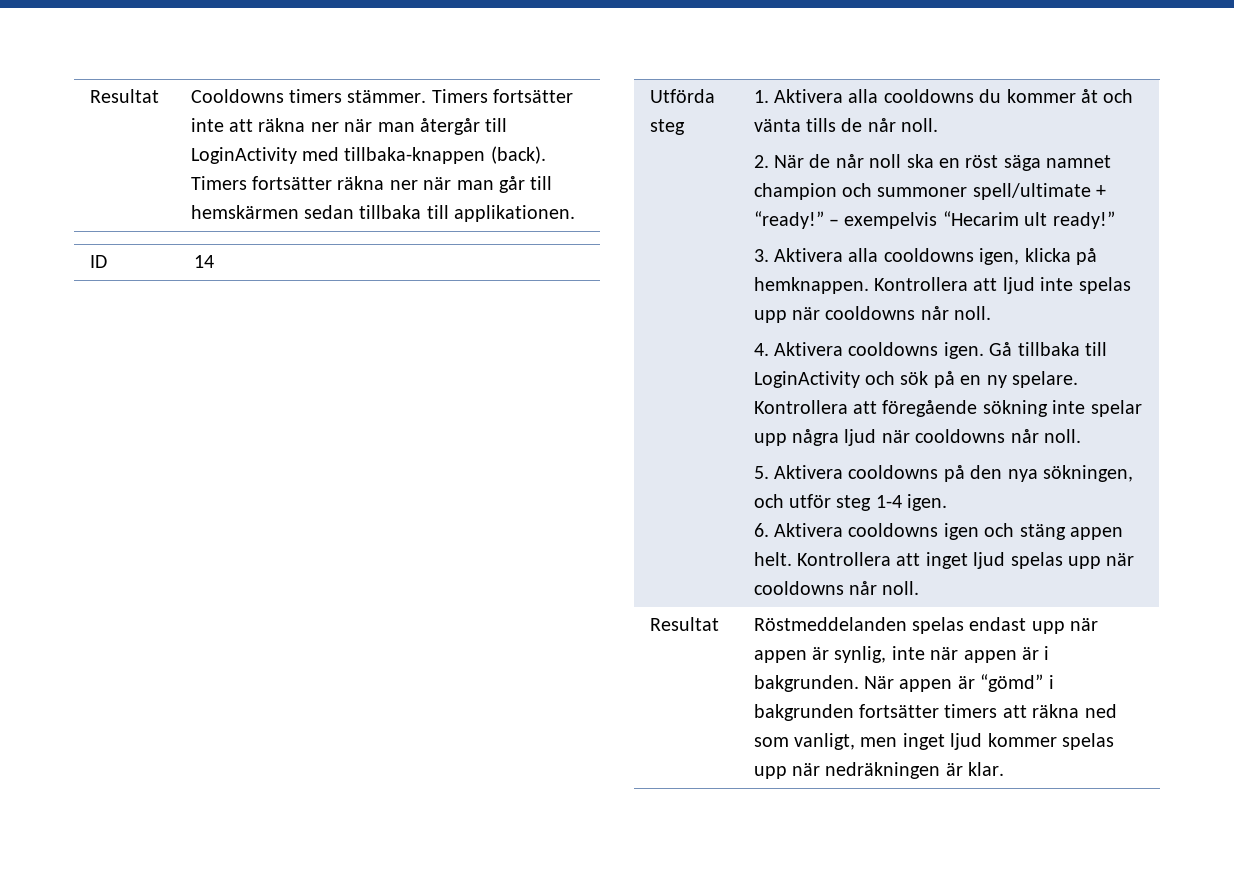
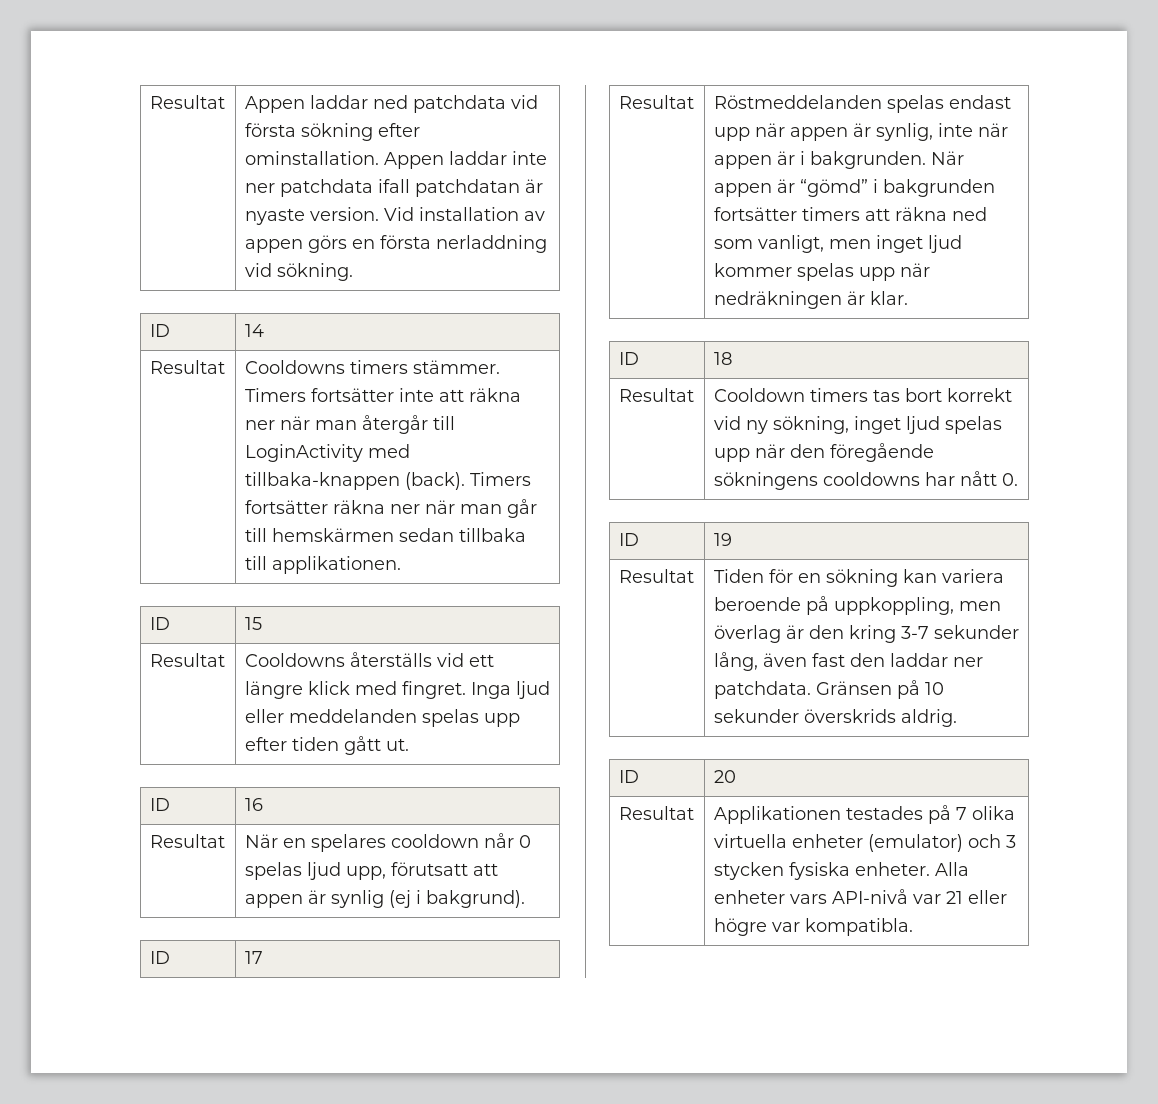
+ Resultat | Appen laddar ned patchdata vid första sökning efter ominstallation. Appen laddar inte ner patchdata ifall patchdatan är nyaste version. Vid installation av appen görs en första nerladdning vid sökning.
+ ID | 14
- ID | 14
- Utförda steg | 1. Aktivera alla cooldowns du kommer åt och vänta tills de når noll.
- 2. När de når noll ska en röst säga namnet champion och summoner spell/ultimate + “ready!” – exempelvis “Hecarim ult ready!”
- 3. Aktivera alla cooldowns igen, klicka på hemknappen. Kontrollera att ljud inte spelas upp när cooldowns når noll.
- 4. Aktivera cooldowns igen. Gå tillbaka till LoginActivity och sök på en ny spelare. Kontrollera att föregående sökning inte spelar upp några ljud när cooldowns når noll.
- 5. Aktivera cooldowns på den nya sökningen, och utför steg 1-4 igen.
- 6. Aktivera cooldowns igen och stäng appen helt. Kontrollera att inget ljud spelas upp när cooldowns når noll.
+ ID | 15
+ Resultat | Cooldowns återställs vid ett längre klick med fingret. Inga ljud eller meddelanden spelas upp efter tiden gått ut.
+ ID | 16
+ Resultat | När en spelares cooldown når 0 spelas ljud upp, förutsatt att appen är synlig (ej i bakgrund).
+ ID | 17
+ ID | 18
+ Resultat | Cooldown timers tas bort korrekt vid ny sökning, inget ljud spelas upp när den föregående sökningens cooldowns har nått 0.
+ ID | 19
+ Resultat | Tiden för en sökning kan variera beroende på uppkoppling, men överlag är den kring 3-7 sekunder lång, även fast den laddar ner patchdata. Gränsen på 10 sekunder överskrids aldrig.
+ ID | 20
+ Resultat | Applikationen testades på 7 olika virtuella enheter (emulator) och 3 stycken fysiska enheter. Alla enheter vars API-nivå var 21 eller högre var kompatibla.

